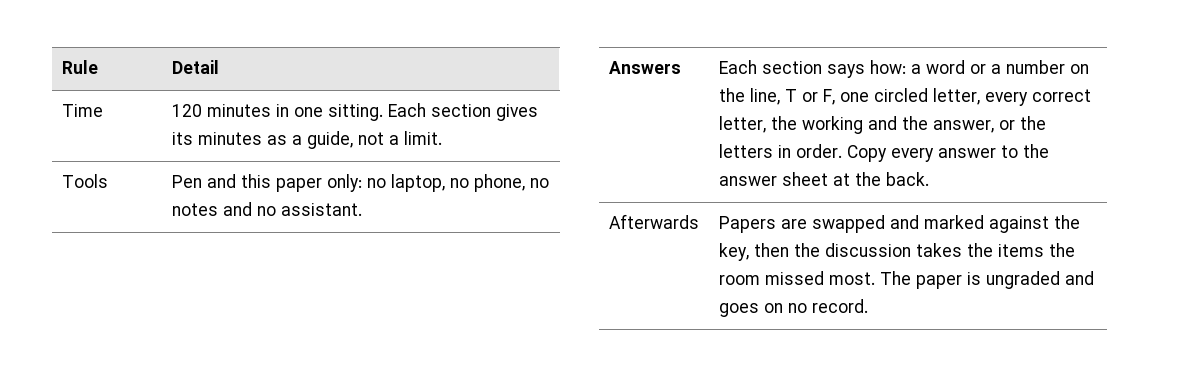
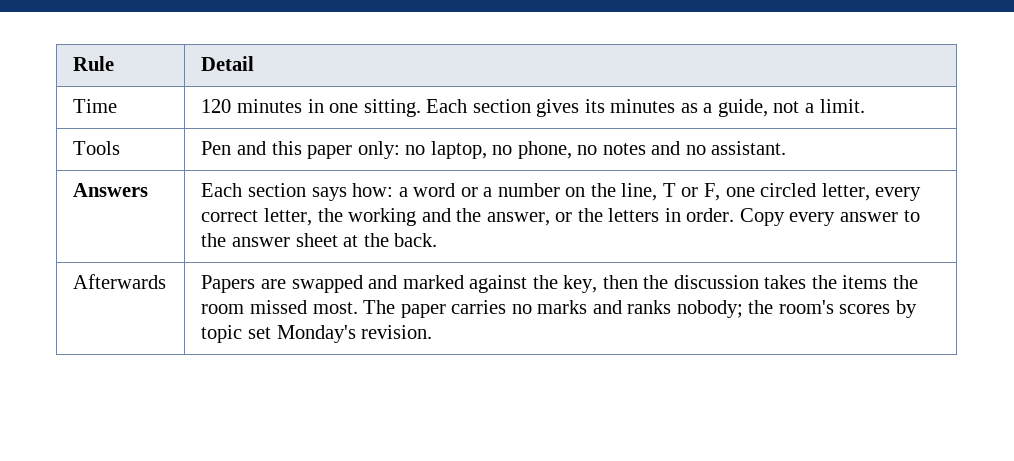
- Afterwards | Papers are swapped and marked against the key, then the discussion takes the items the room missed most. The paper is ungraded and goes on no record.
+ Afterwards | Papers are swapped and marked against the key, then the discussion takes the items the room missed most. The paper carries no marks and ranks nobody; the room's scores by topic set Monday's revision.

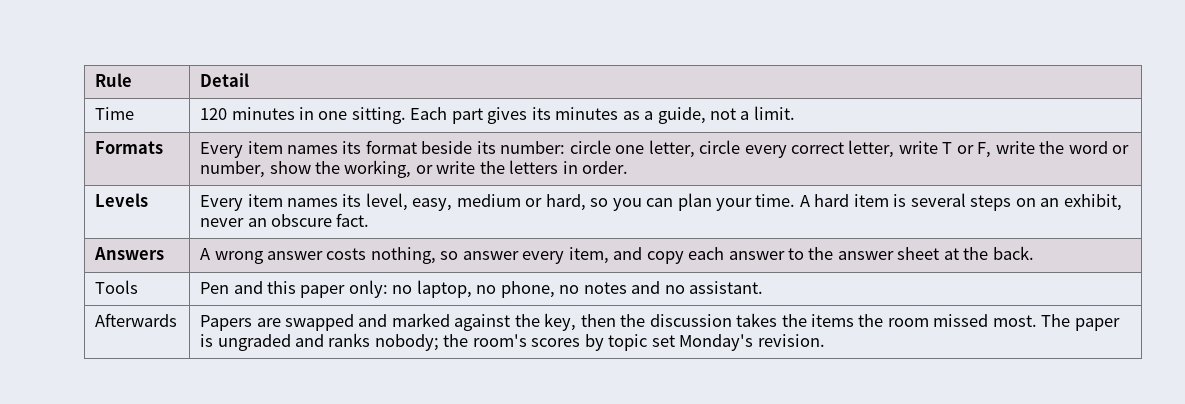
- Time | 120 minutes in one sitting. Each section gives its minutes as a guide, not a limit.
+ Time | 120 minutes in one sitting. Each part gives its minutes as a guide, not a limit.
+ Formats | Every item names its format beside its number: circle one letter, circle every correct letter, write T or F, write the word or number, show the working, or write the letters in order.
+ Levels | Every item names its level, easy, medium or hard, so you can plan your time. A hard item is several steps on an exhibit, never an obscure fact.
+ Answers | A wrong answer costs nothing, so answer every item, and copy each answer to the answer sheet at the back.
- Answers | Each section says how: a word or a number on the line, T or F, one circled letter, every correct letter, the working and the answer, or the letters in order. Copy every answer to the answer sheet at the back.
- Afterwards | Papers are swapped and marked against the key, then the discussion takes the items the room missed most. The paper carries no marks and ranks nobody; the room's scores by topic set Monday's revision.
+ Afterwards | Papers are swapped and marked against the key, then the discussion takes the items the room missed most. The paper is ungraded and ranks nobody; the room's scores by topic set Monday's revision.

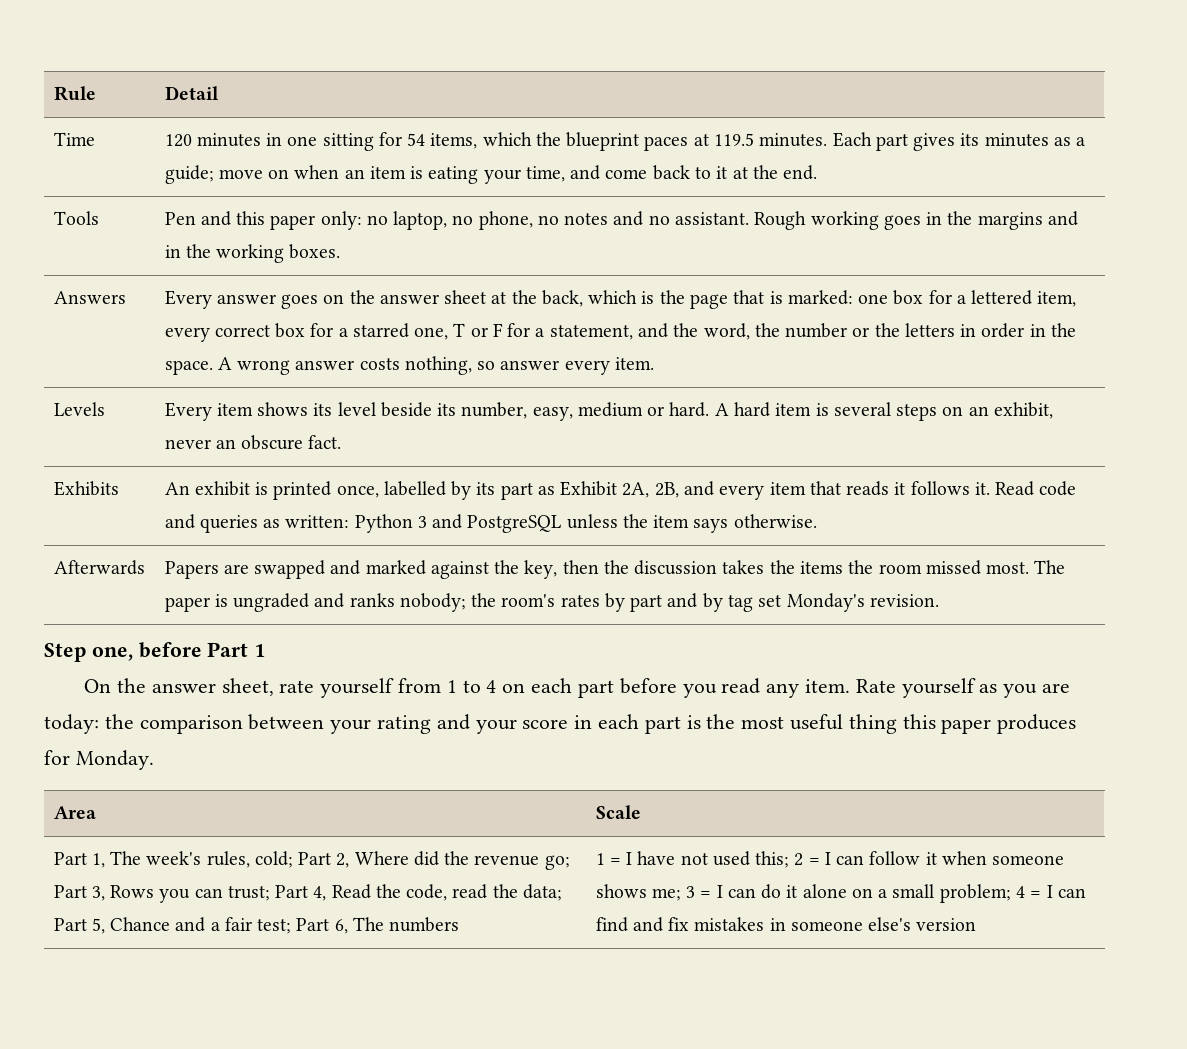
- 120 minutes in one sitting.
+ 120 minutes in one sitting for 54 items, which the blueprint paces at 119.5 minutes.
- Each part gives its minutes as a guide, not a limit.
- Formats | Every item names its format beside its number: circle one letter, circle every correct letter, write T or F, write the word or number, show the working, or write the letters in order.
- Levels | Every item names its level, easy, medium or hard, so you can plan your time. A hard item is several steps on an exhibit, never an obscure fact.
- Answers | A wrong answer costs nothing, so answer every item, and copy each answer to the answer sheet at the back.
+ Each part gives its minutes as a guide; move on when an item is eating your time, and come back to it at the end.
- Tools | Pen and this paper only: no laptop, no phone, no notes and no assistant.
+ Tools | Pen and this paper only: no laptop, no phone, no notes and no assistant. Rough working goes in the margins and in the working boxes.
+ Answers | Every answer goes on the answer sheet at the back, which is the page that is marked: one box for a lettered item, every correct box for a starred one, T or F for a statement, and the word, the number or the letters in order in the space. A wrong answer costs nothing, so answer every item.
+ Levels | Every item shows its level beside its number, easy, medium or hard. A hard item is several steps on an exhibit, never an obscure fact.
+ Exhibits | An exhibit is printed once, labelled by its part as Exhibit 2A, 2B, and every item that reads it follows it. Read code and queries as written: Python 3 and PostgreSQL unless the item says otherwise.
- Afterwards | Papers are swapped and marked against the key, then the discussion takes the items the room missed most. The paper is ungraded and ranks nobody; the room's scores by topic set Monday's revision.
+ Afterwards | Papers are swapped and marked against the key, then the discussion takes the items the room missed most. The paper is ungraded and ranks nobody; the room's rates by part and by tag set Monday's revision.
+ Step one, before Part 1
+ On the answer sheet, rate yourself from 1 to 4 on each part before you read any item. Rate yourself as you are today: the comparison between your rating and your score in each part is the most useful thing this paper produces for Monday.
+ Area | Scale
+ Part 1, The week's rules, cold; Part 2, Where did the revenue go; Part 3, Rows you can trust; Part 4, Read the code, read the data; Part 5, Chance and a fair test; Part 6, The numbers | 1 = I have not used this; 2 = I can follow it when someone shows me; 3 = I can do it alone on a small problem; 4 = I can find and fix mistakes in someone else's version

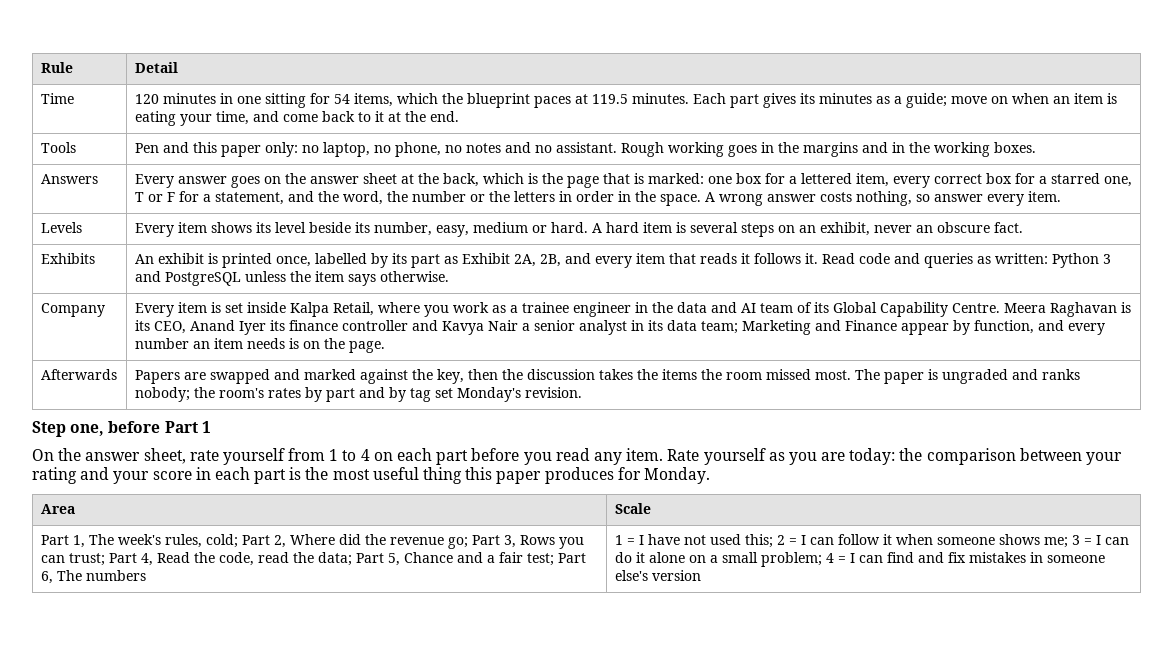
+ Company | Every item is set inside Kalpa Retail, where you work as a trainee engineer in the data and AI team of its Global Capability Centre. Meera Raghavan is its CEO, Anand Iyer its finance controller and Kavya Nair a senior analyst in its data team; Marketing and Finance appear by function, and every number an item needs is on the page.

